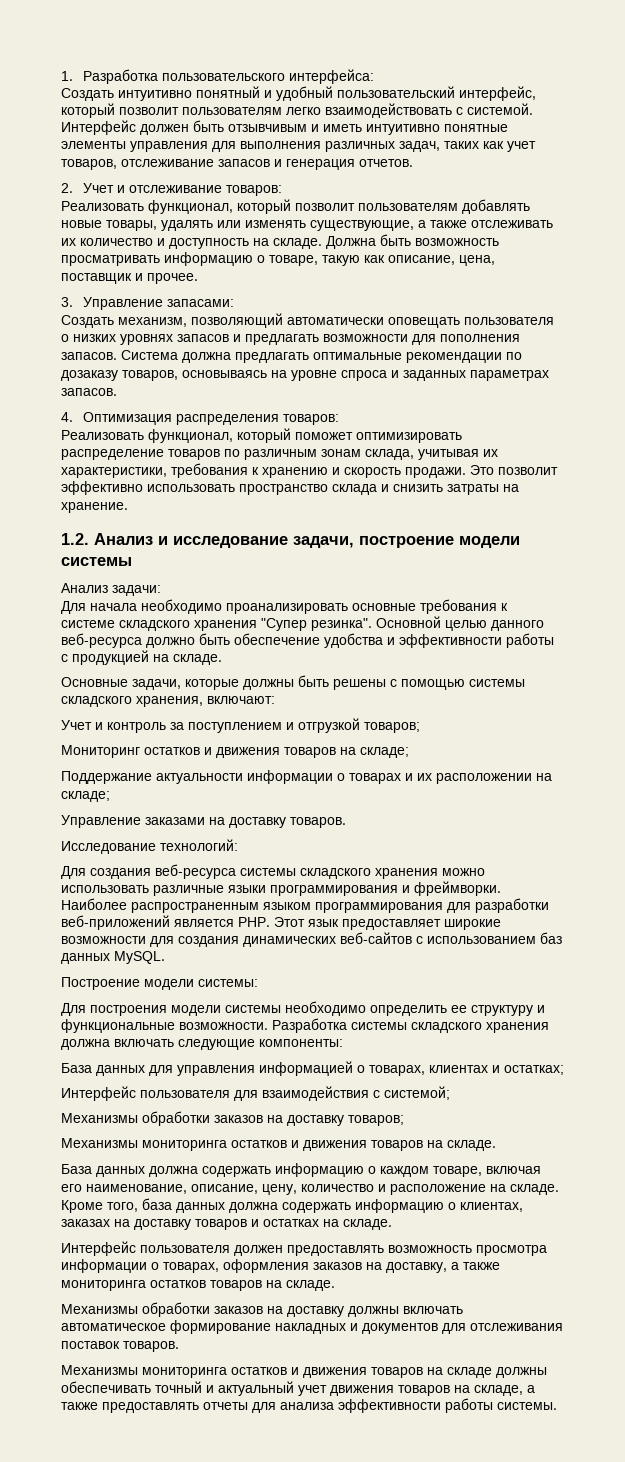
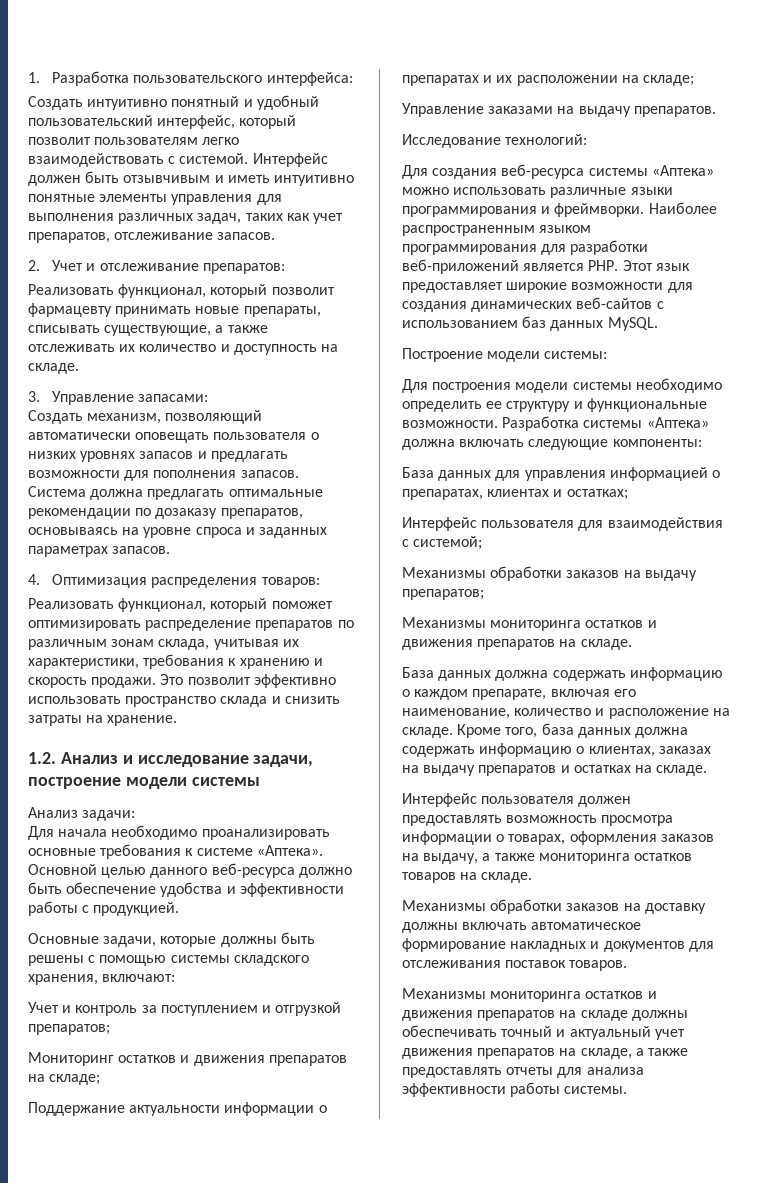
- Интерфейс должен быть отзывчивым и иметь интуитивно понятные элементы управления для выполнения различных задач, таких как учет товаров, отслеживание запасов и генерация отчетов.
+ Интерфейс должен быть отзывчивым и иметь интуитивно понятные элементы управления для выполнения различных задач, таких как учет препаратов, отслеживание запасов.
- 2. Учет и отслеживание товаров:
+ 2. Учет и отслеживание препаратов:
- Реализовать функционал, который позволит пользователям добавлять новые товары, удалять или изменять существующие, а также отслеживать их количество и доступность на складе. Должна быть возможность просматривать информацию о товаре, такую как описание, цена, поставщик и прочее.
+ Реализовать функционал, который позволит фармацевту принимать новые препараты, списывать существующие, а также отслеживать их количество и доступность на складе.
- Система должна предлагать оптимальные рекомендации по дозаказу товаров, основываясь на уровне спроса и заданных параметрах запасов.
+ Система должна предлагать оптимальные рекомендации по дозаказу препаратов, основываясь на уровне спроса и заданных параметрах запасов.
- Реализовать функционал, который поможет оптимизировать распределение товаров по различным зонам склада, учитывая их характеристики, требования к хранению и скорость продажи.
+ Реализовать функционал, который поможет оптимизировать распределение препаратов по различным зонам склада, учитывая их характеристики, требования к хранению и скорость продажи.
- Для начала необходимо проанализировать основные требования к системе складского хранения "Супер резинка".
+ Для начала необходимо проанализировать основные требования к системе «Аптека».
- Основной целью данного веб-ресурса должно быть обеспечение удобства и эффективности работы с продукцией на складе.
+ Основной целью данного веб-ресурса должно быть обеспечение удобства и эффективности работы с продукцией.
- Учет и контроль за поступлением и отгрузкой товаров;
+ Учет и контроль за поступлением и отгрузкой препаратов;
- Мониторинг остатков и движения товаров на складе;
+ Мониторинг остатков и движения препаратов на складе;
- Поддержание актуальности информации о товарах и их расположении на складе;
+ Поддержание актуальности информации о препаратах и их расположении на складе;
- Управление заказами на доставку товаров.
+ Управление заказами на выдачу препаратов.
- Для создания веб-ресурса системы складского хранения можно использовать различные языки программирования и фреймворки.
+ Для создания веб-ресурса системы «Аптека» можно использовать различные языки программирования и фреймворки.
- Разработка системы складского хранения должна включать следующие компоненты:
+ Разработка системы «Аптека» должна включать следующие компоненты:
- База данных для управления информацией о товарах, клиентах и остатках;
+ База данных для управления информацией о препаратах, клиентах и остатках;
- Механизмы обработки заказов на доставку товаров;
- Механизмы мониторинга остатков и движения товаров на складе.
+ Механизмы обработки заказов на выдачу препаратов;
+ Механизмы мониторинга остатков и движения препаратов на складе.
- База данных должна содержать информацию о каждом товаре, включая его наименование, описание, цену, количество и расположение на складе.
+ База данных должна содержать информацию о каждом препарате, включая его наименование, количество и расположение на складе.
- Кроме того, база данных должна содержать информацию о клиентах, заказах на доставку товаров и остатках на складе.
+ Кроме того, база данных должна содержать информацию о клиентах, заказах на выдачу препаратов и остатках на складе.
- Интерфейс пользователя должен предоставлять возможность просмотра информации о товарах, оформления заказов на доставку, а также мониторинга остатков товаров на складе.
+ Интерфейс пользователя должен предоставлять возможность просмотра информации о товарах, оформления заказов на выдачу, а также мониторинга остатков товаров на складе.
- Механизмы мониторинга остатков и движения товаров на складе должны обеспечивать точный и актуальный учет движения товаров на складе, а также предоставлять отчеты для анализа эффективности работы системы.
+ Механизмы мониторинга остатков и движения препаратов на складе должны обеспечивать точный и актуальный учет движения препаратов на складе, а также предоставлять отчеты для анализа эффективности работы системы.

